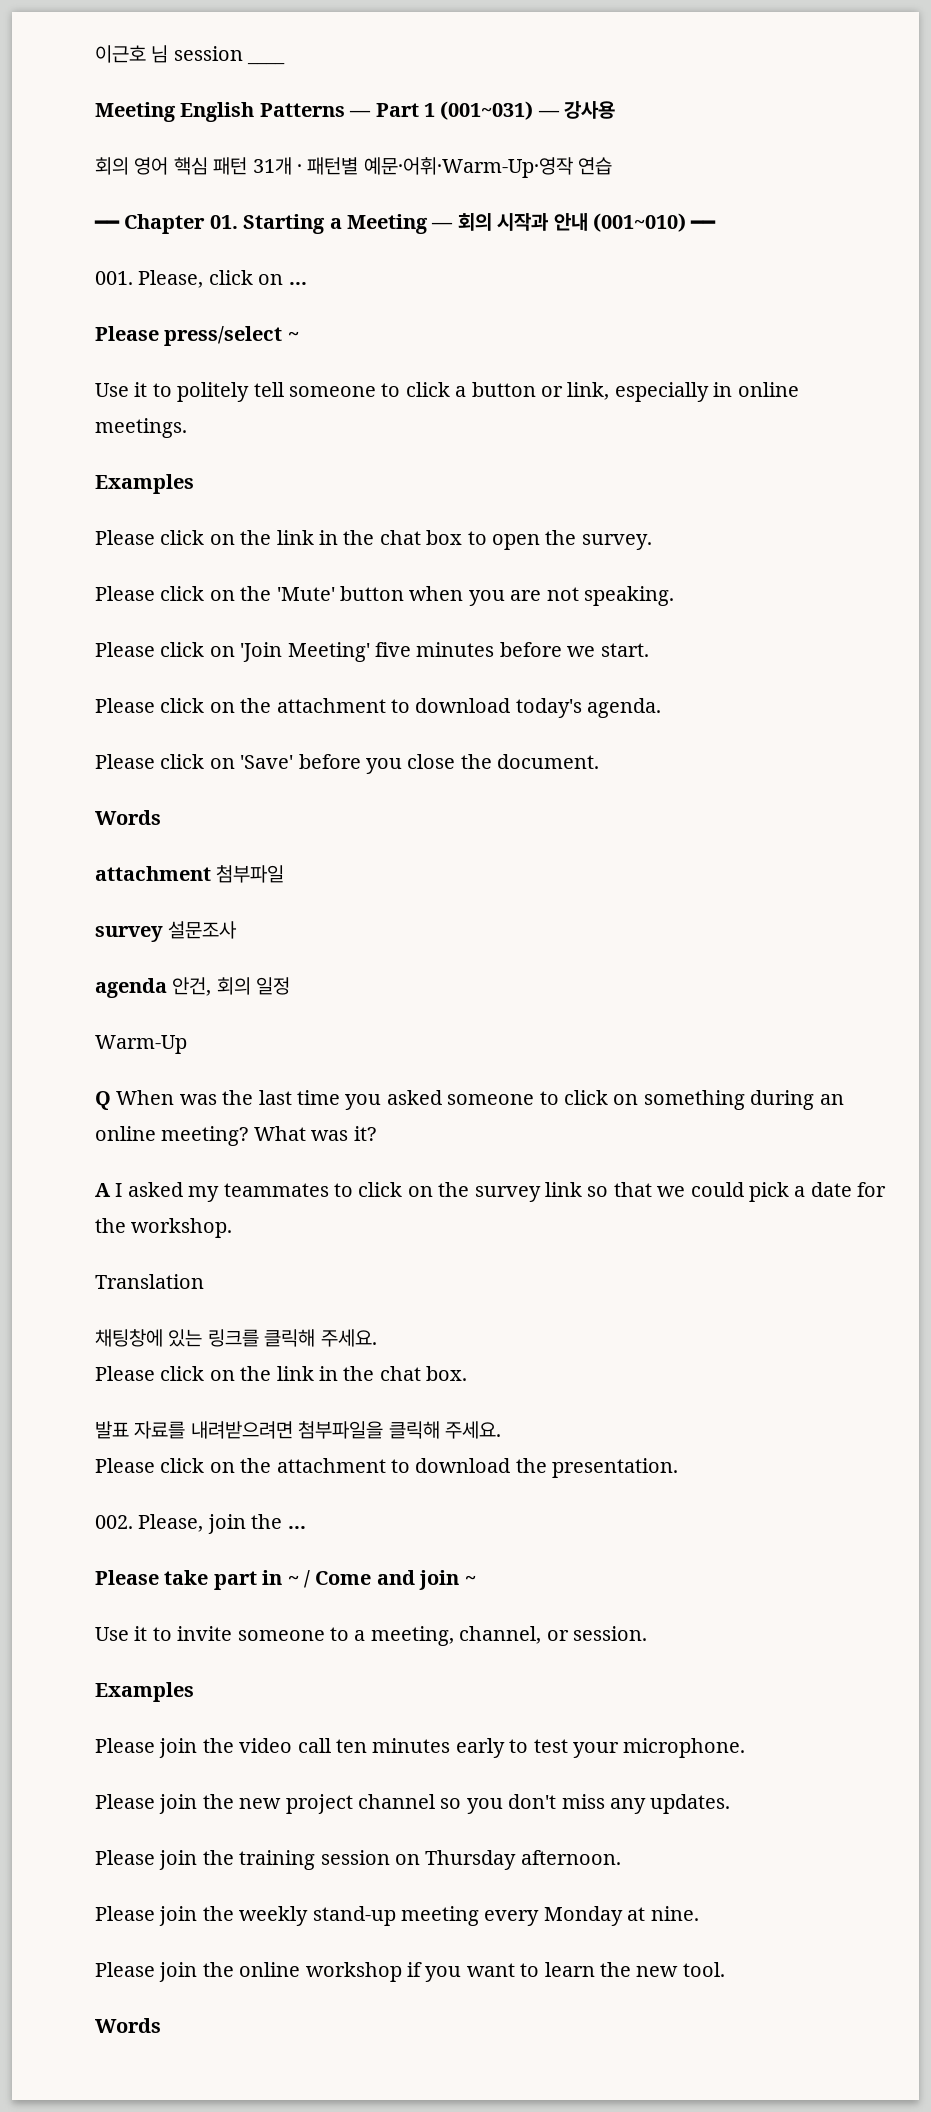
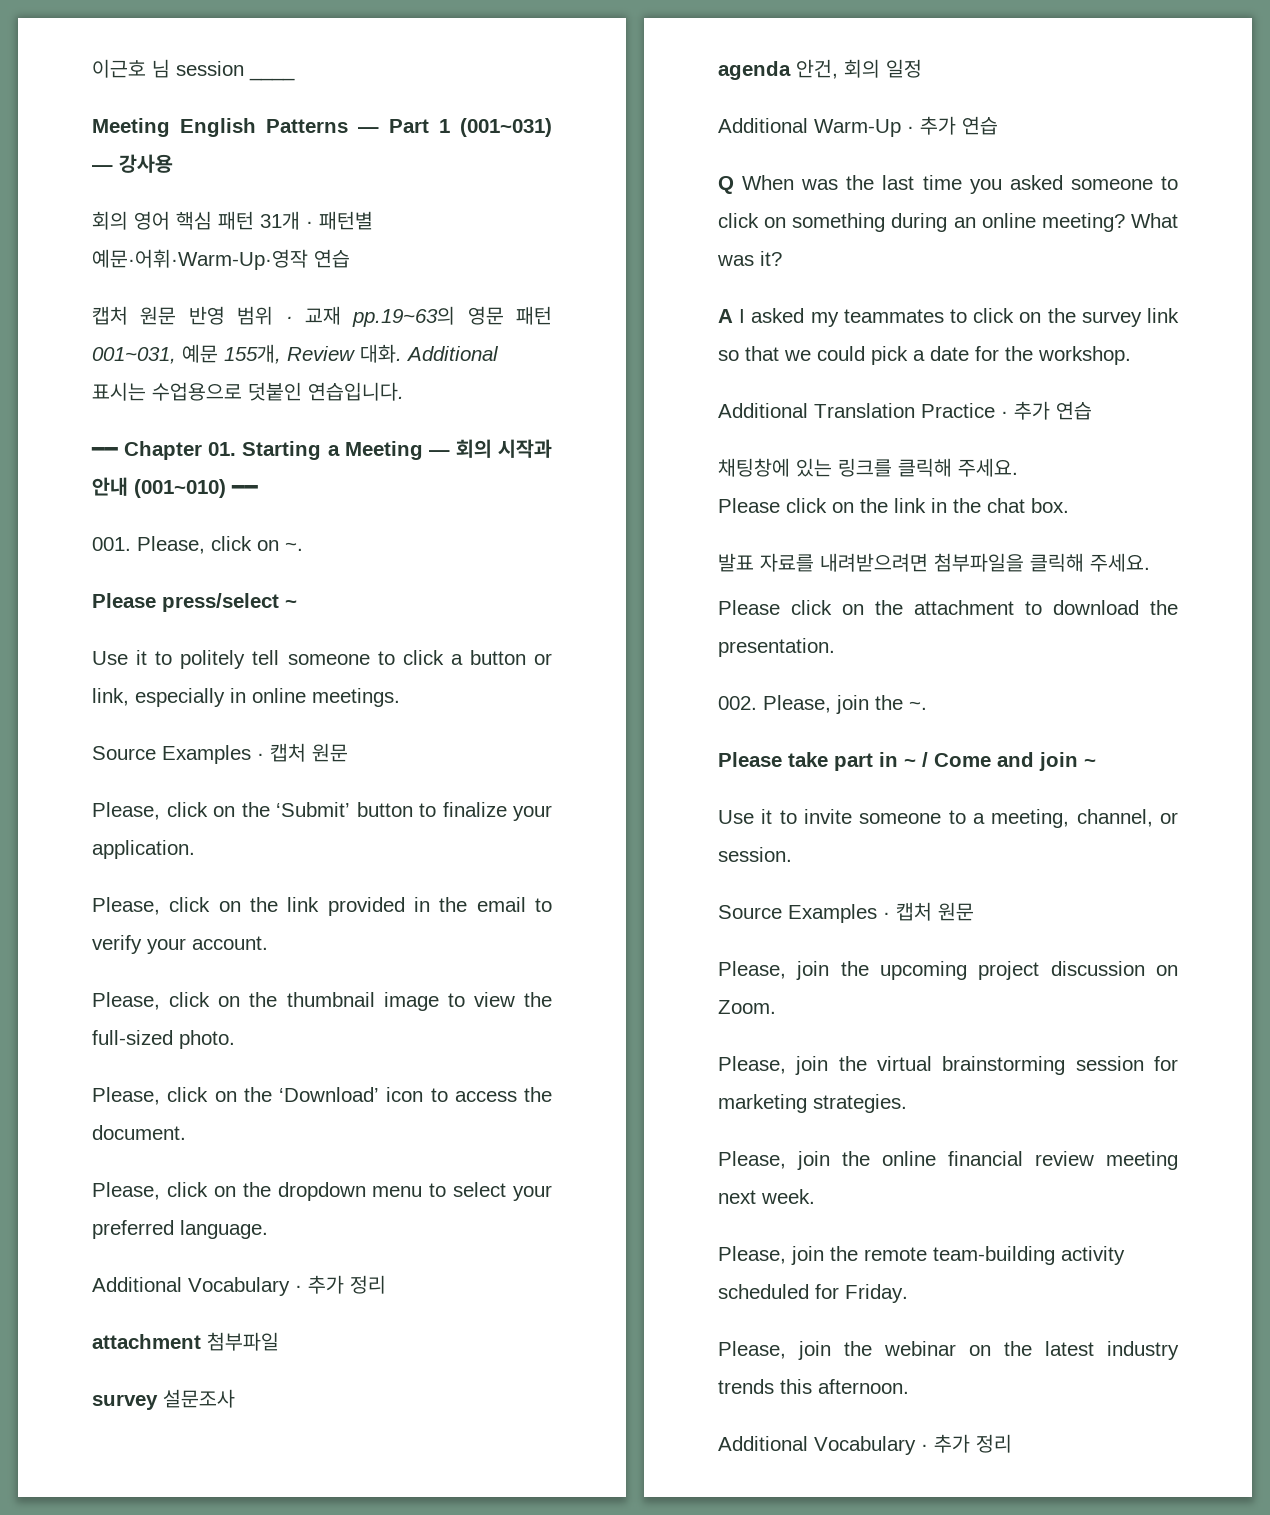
+ 캡처 원문 반영 범위 · 교재 pp.19~63의 영문 패턴 001~031, 예문 155개, Review 대화. Additional 표시는 수업용으로 덧붙인 연습입니다.
- 001. Please, click on ...
+ 001. Please, click on ~.
  Use it to politely tell someone to click a button or link, especially in online meetings.
- Examples
- Please click on the link in the chat box to open the survey.
- Please click on the 'Mute' button when you are not speaking.
- Please click on 'Join Meeting' five minutes before we start.
- Please click on the attachment to download today's agenda.
- Please click on 'Save' before you close the document.
- Words
+ Source Examples · 캡처 원문
+ Please, click on the ‘Submit’ button to finalize your application.
+ Please, click on the link provided in the email to verify your account.
+ Please, click on the thumbnail image to view the full-sized photo.
+ Please, click on the ‘Download’ icon to access the document.
+ Please, click on the dropdown menu to select your preferred language.
+ Additional Vocabulary · 추가 정리
- Warm-Up
+ Additional Warm-Up · 추가 연습
- Translation
+ Additional Translation Practice · 추가 연습
- 002. Please, join the ...
+ 002. Please, join the ~.
  Use it to invite someone to a meeting, channel, or session.
- Examples
- Please join the video call ten minutes early to test your microphone.
- Please join the new project channel so you don't miss any updates.
- Please join the training session on Thursday afternoon.
- Please join the weekly stand-up meeting every Monday at nine.
- Please join the online workshop if you want to learn the new tool.
- Words
+ Source Examples · 캡처 원문
+ Please, join the upcoming project discussion on Zoom.
+ Please, join the virtual brainstorming session for marketing strategies.
+ Please, join the online financial review meeting next week.
+ Please, join the remote team-building activity scheduled for Friday.
+ Please, join the webinar on the latest industry trends this afternoon.
+ Additional Vocabulary · 추가 정리

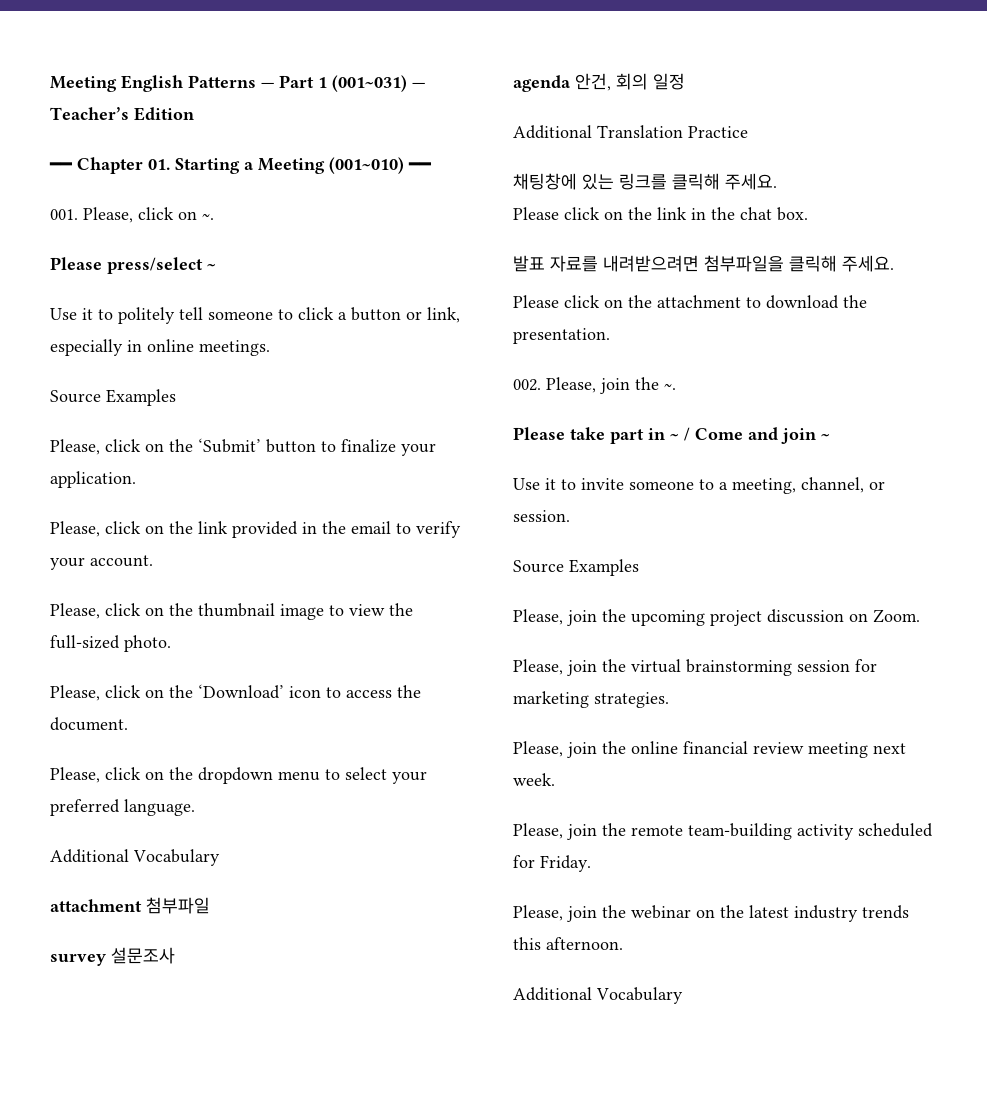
- 이근호 님 session ____
- Meeting English Patterns — Part 1 (001~031) — 강사용
- 회의 영어 핵심 패턴 31개 · 패턴별 예문·어휘·Warm-Up·영작 연습
- 캡처 원문 반영 범위 · 교재 pp.19~63의 영문 패턴 001~031, 예문 155개, Review 대화. Additional 표시는 수업용으로 덧붙인 연습입니다.
+ Meeting English Patterns — Part 1 (001~031) — Teacher’s Edition
- ━━ Chapter 01. Starting a Meeting — 회의 시작과 안내 (001~010) ━━
+ ━━ Chapter 01. Starting a Meeting (001~010) ━━
  Use it to politely tell someone to click a button or link, especially in online meetings.
- Source Examples · 캡처 원문
+ Source Examples
  Please, click on the dropdown menu to select your preferred language.
- Additional Vocabulary · 추가 정리
+ Additional Vocabulary
- Additional Warm-Up · 추가 연습
- Q When was the last time you asked someone to click on something during an online meeting? What was it?
- A I asked my teammates to click on the survey link so that we could pick a date for the workshop.
- Additional Translation Practice · 추가 연습
+ Additional Translation Practice
  Use it to invite someone to a meeting, channel, or session.
- Source Examples · 캡처 원문
+ Source Examples
  Please, join the webinar on the latest industry trends this afternoon.
- Additional Vocabulary · 추가 정리
+ Additional Vocabulary

